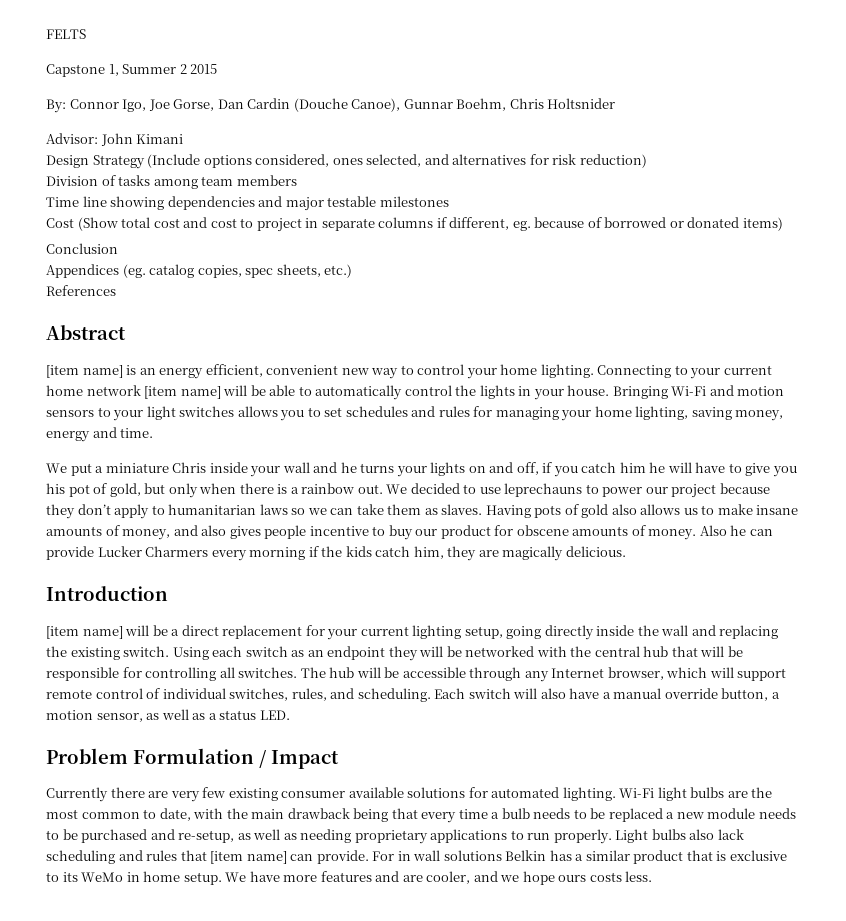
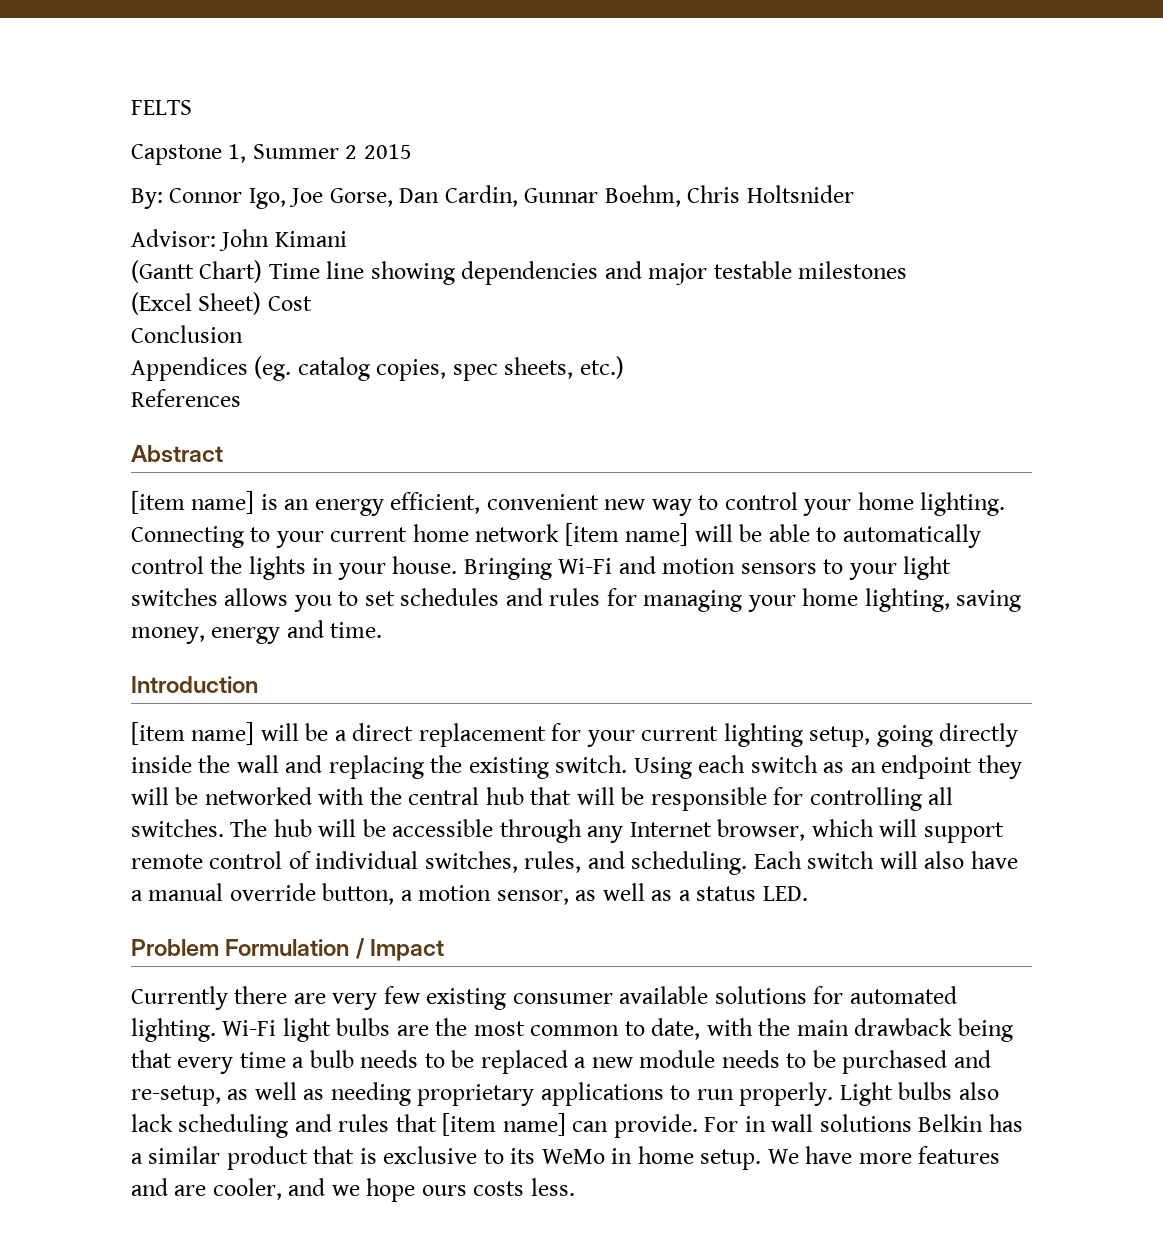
- By: Connor Igo, Joe Gorse, Dan Cardin (Douche Canoe), Gunnar Boehm, Chris Holtsnider
+ By: Connor Igo, Joe Gorse, Dan Cardin, Gunnar Boehm, Chris Holtsnider
- Design Strategy (Include options considered, ones selected, and alternatives for risk reduction)
- Division of tasks among team members
- Time line showing dependencies and major testable milestones
+ (Gantt Chart) Time line showing dependencies and major testable milestones
- Cost (Show total cost and cost to project in separate columns if different, eg. because of borrowed or donated items)
+ (Excel Sheet) Cost
- We put a miniature Chris inside your wall and he turns your lights on and off, if you catch him he will have to give you his pot of gold, but only when there is a rainbow out. We decided to use leprechauns to power our project because they don’t apply to humanitarian laws so we can take them as slaves. Having pots of gold also allows us to make insane amounts of money, and also gives people incentive to buy our product for obscene amounts of money. Also he can provide Lucker Charmers every morning if the kids catch him, they are magically delicious.

